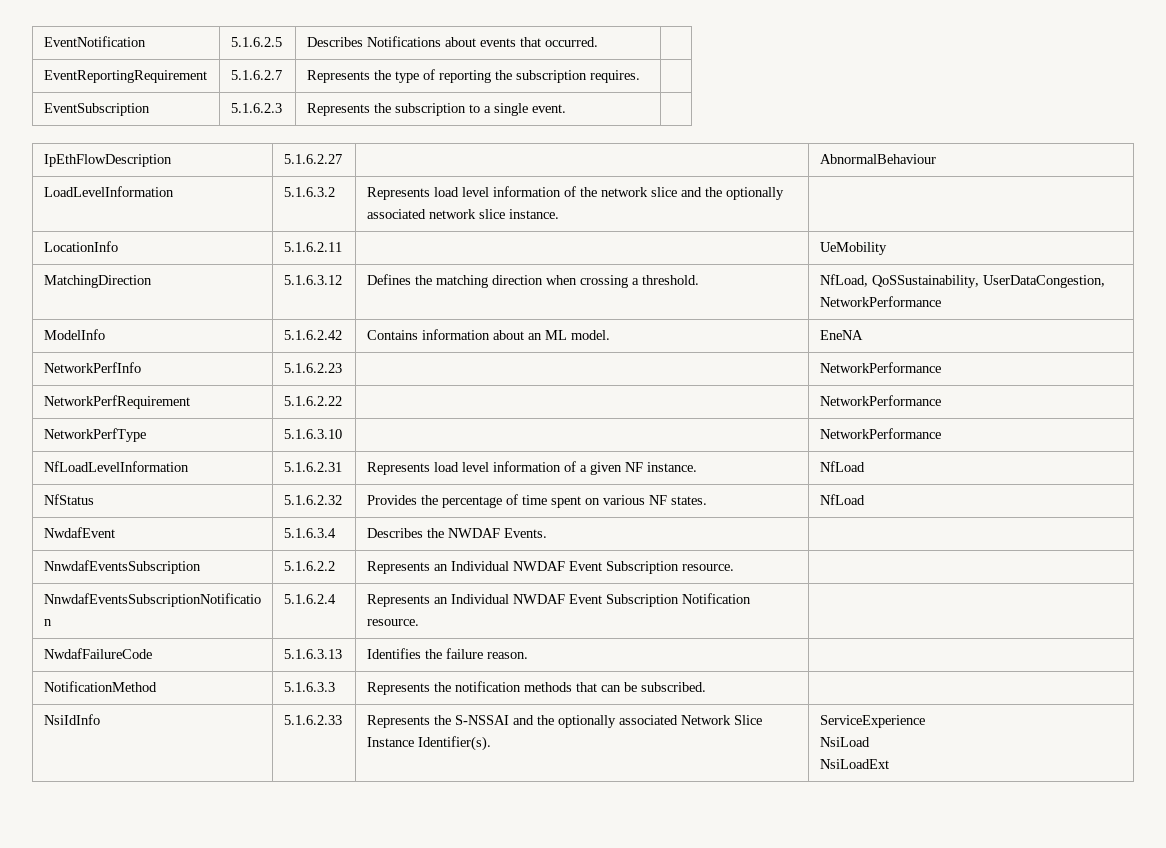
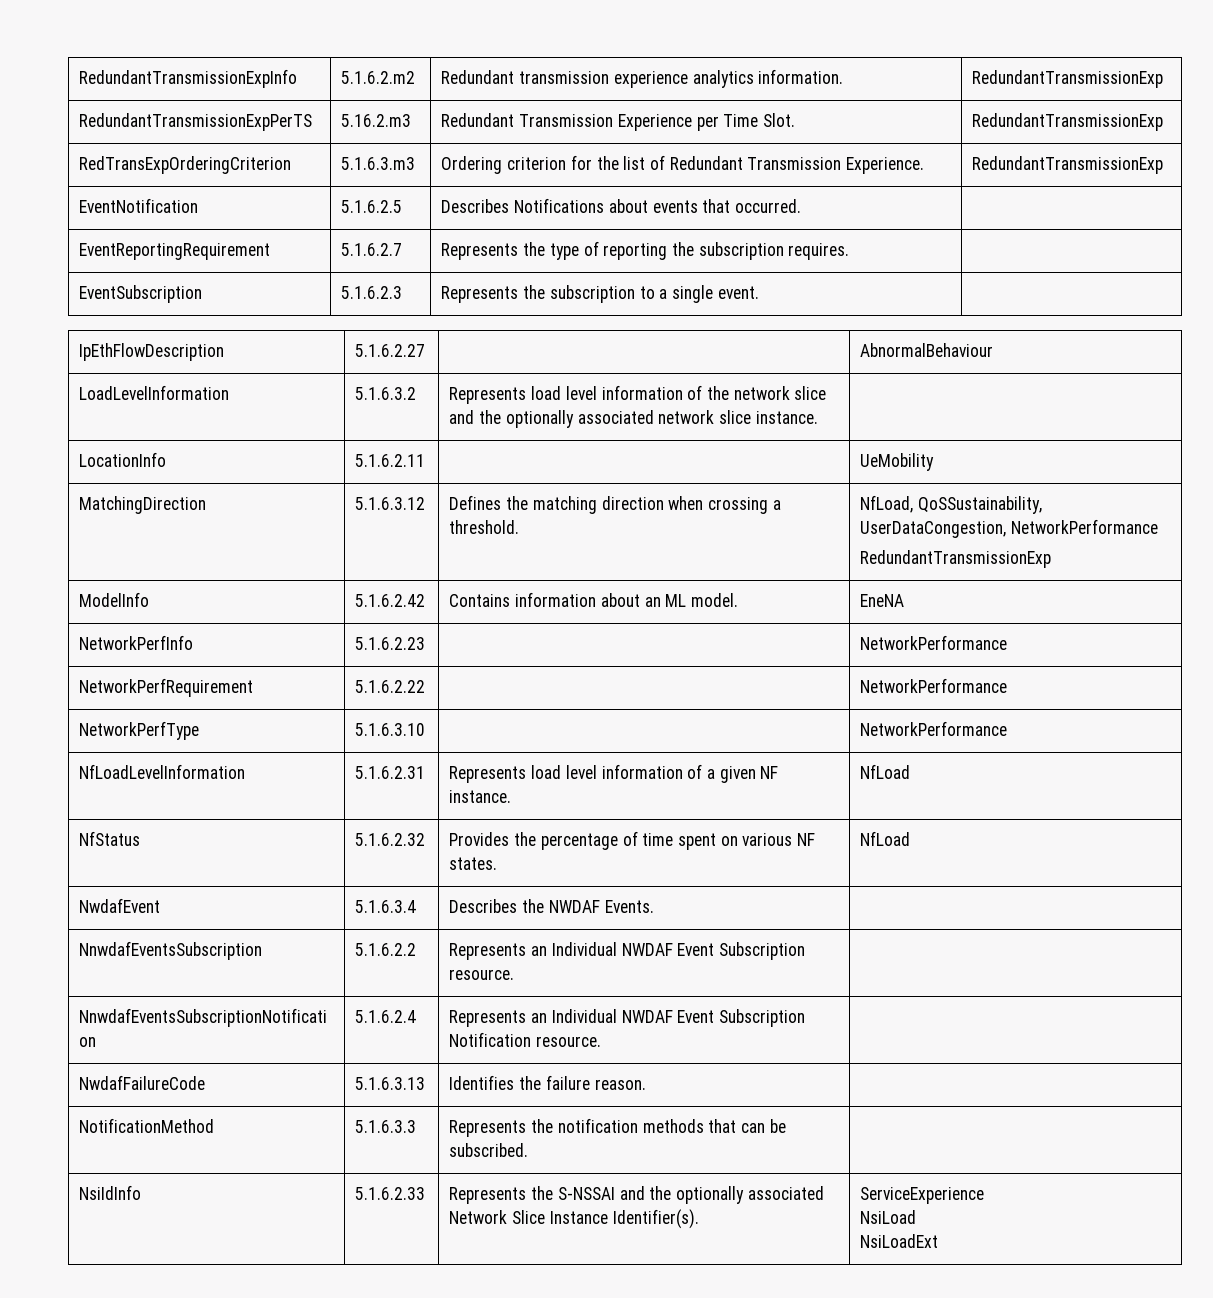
+ RedundantTransmissionExpInfo | 5.1.6.2.m2 | Redundant transmission experience analytics information. | RedundantTransmissionExp
+ RedundantTransmissionExpPerTS | 5.16.2.m3 | Redundant Transmission Experience per Time Slot. | RedundantTransmissionExp
+ RedTransExpOrderingCriterion | 5.1.6.3.m3 | Ordering criterion for the list of Redundant Transmission Experience. | RedundantTransmissionExp
  MatchingDirection | 5.1.6.3.12 | Defines the matching direction when crossing a threshold. | NfLoad, QoSSustainability, UserDataCongestion, NetworkPerformance
+ RedundantTransmissionExp

